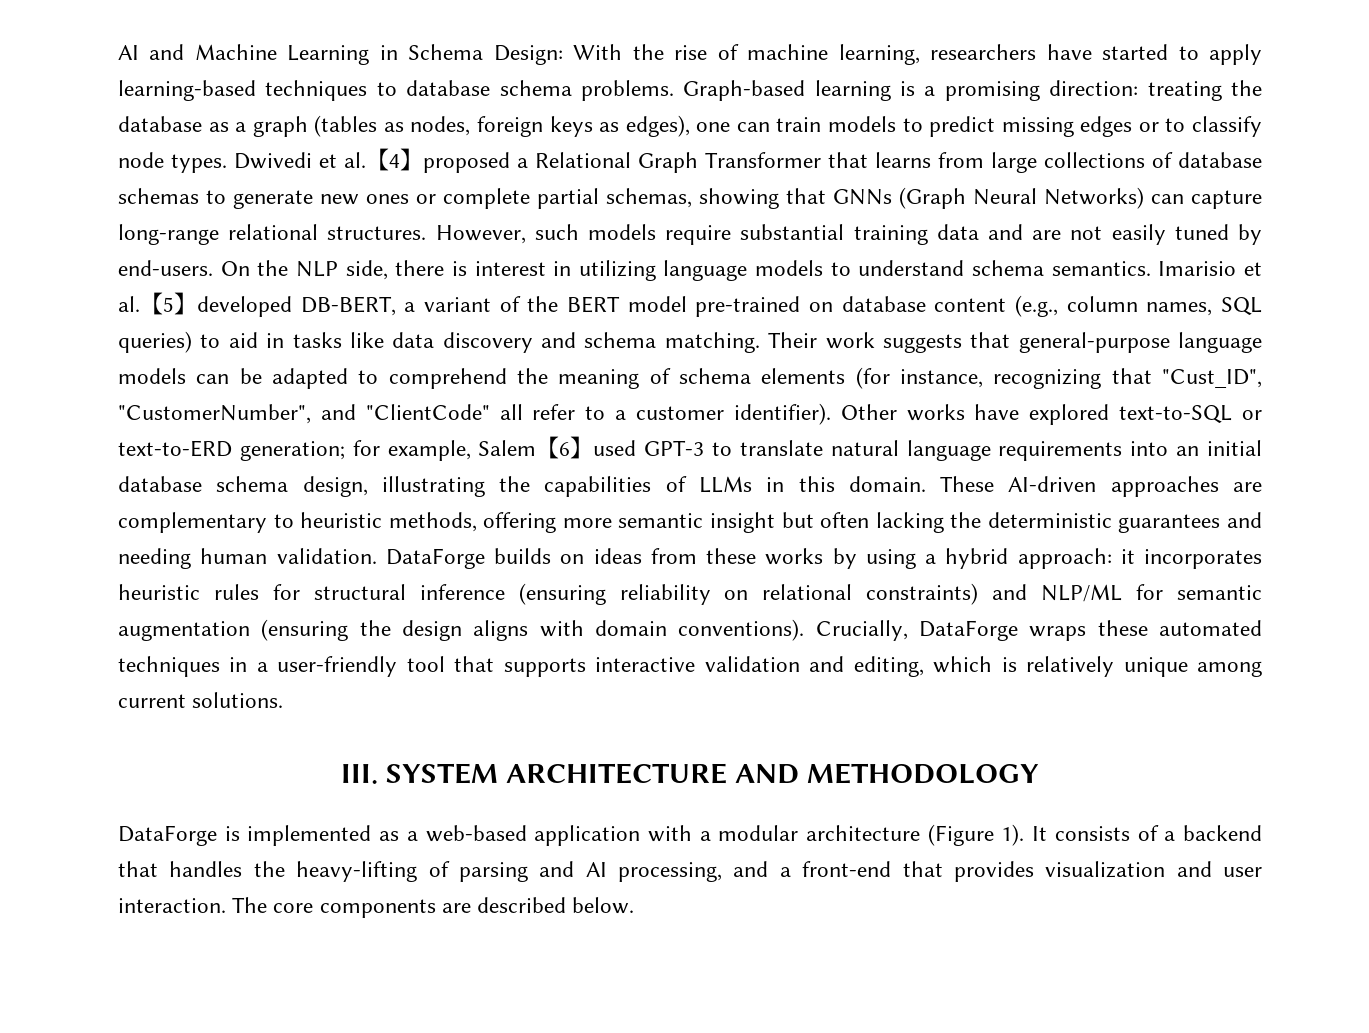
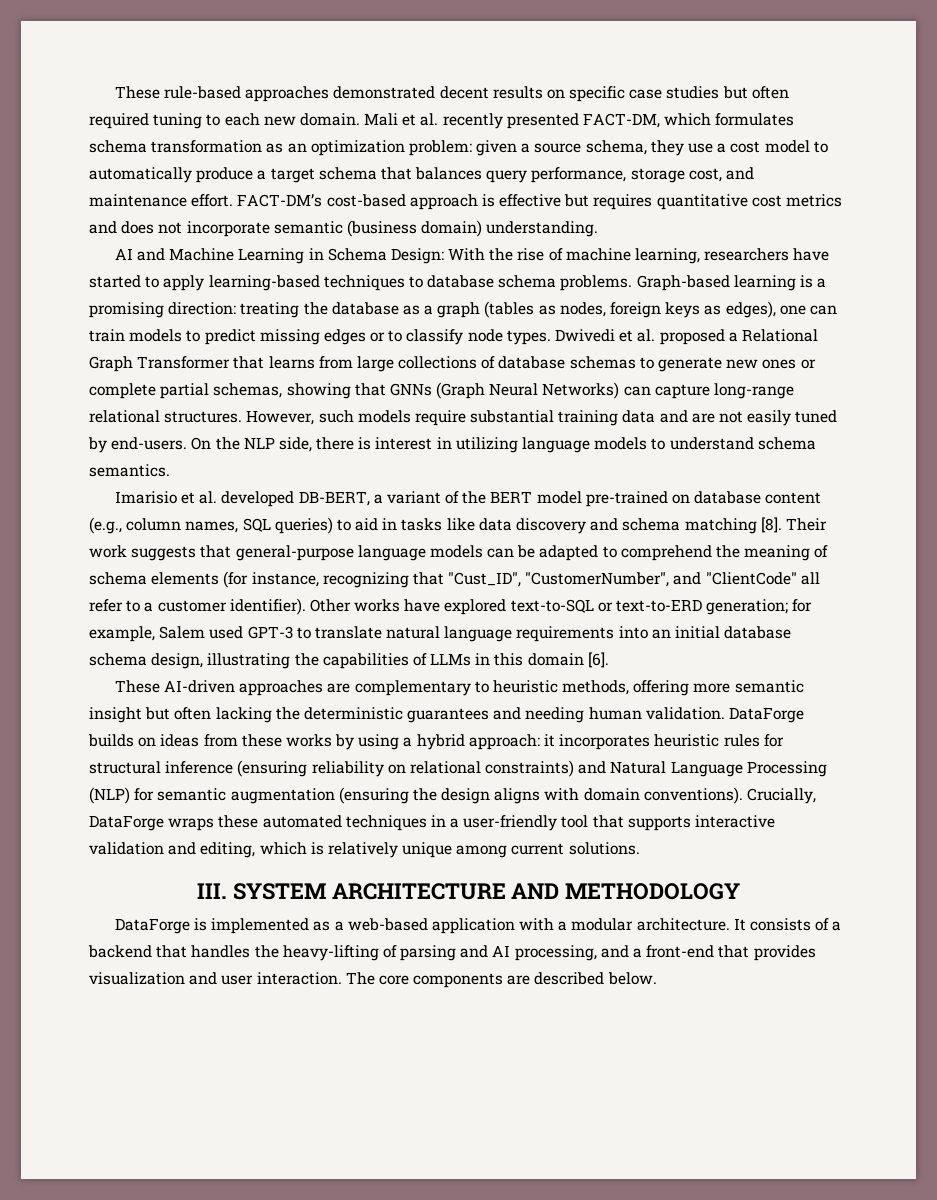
+ These rule-based approaches demonstrated decent results on specific case studies but often required tuning to each new domain. Mali et al. recently presented FACT-DM, which formulates schema transformation as an optimization problem: given a source schema, they use a cost model to automatically produce a target schema that balances query performance, storage cost, and maintenance effort. FACT-DM’s cost-based approach is effective but requires quantitative cost metrics and does not incorporate semantic (business domain) understanding.
- Dwivedi et al.【4】proposed a Relational Graph Transformer that learns from large collections of database schemas to generate new ones or complete partial schemas, showing that GNNs (Graph Neural Networks) can capture long-range relational structures.
+ Dwivedi et al. proposed a Relational Graph Transformer that learns from large collections of database schemas to generate new ones or complete partial schemas, showing that GNNs (Graph Neural Networks) can capture long-range relational structures.
- On the NLP side, there is interest in utilizing language models to understand schema semantics. Imarisio et al.【5】developed DB-BERT, a variant of the BERT model pre-trained on database content (e.g., column names, SQL queries) to aid in tasks like data discovery and schema matching.
+ On the NLP side, there is interest in utilizing language models to understand schema semantics.
+ Imarisio et al. developed DB-BERT, a variant of the BERT model pre-trained on database content (e.g., column names, SQL queries) to aid in tasks like data discovery and schema matching [8].
- Other works have explored text-to-SQL or text-to-ERD generation; for example, Salem【6】used GPT-3 to translate natural language requirements into an initial database schema design, illustrating the capabilities of LLMs in this domain. These AI-driven approaches are complementary to heuristic methods, offering more semantic insight but often lacking the deterministic guarantees and needing human validation.
+ Other works have explored text-to-SQL or text-to-ERD generation; for example, Salem used GPT-3 to translate natural language requirements into an initial database schema design, illustrating the capabilities of LLMs in this domain [6].
+ These AI-driven approaches are complementary to heuristic methods, offering more semantic insight but often lacking the deterministic guarantees and needing human validation.
- DataForge builds on ideas from these works by using a hybrid approach: it incorporates heuristic rules for structural inference (ensuring reliability on relational constraints) and NLP/ML for semantic augmentation (ensuring the design aligns with domain conventions).
+ DataForge builds on ideas from these works by using a hybrid approach: it incorporates heuristic rules for structural inference (ensuring reliability on relational constraints) and Natural Language Processing (NLP) for semantic augmentation (ensuring the design aligns with domain conventions).
- DataForge is implemented as a web-based application with a modular architecture (Figure 1).
+ DataForge is implemented as a web-based application with a modular architecture.

